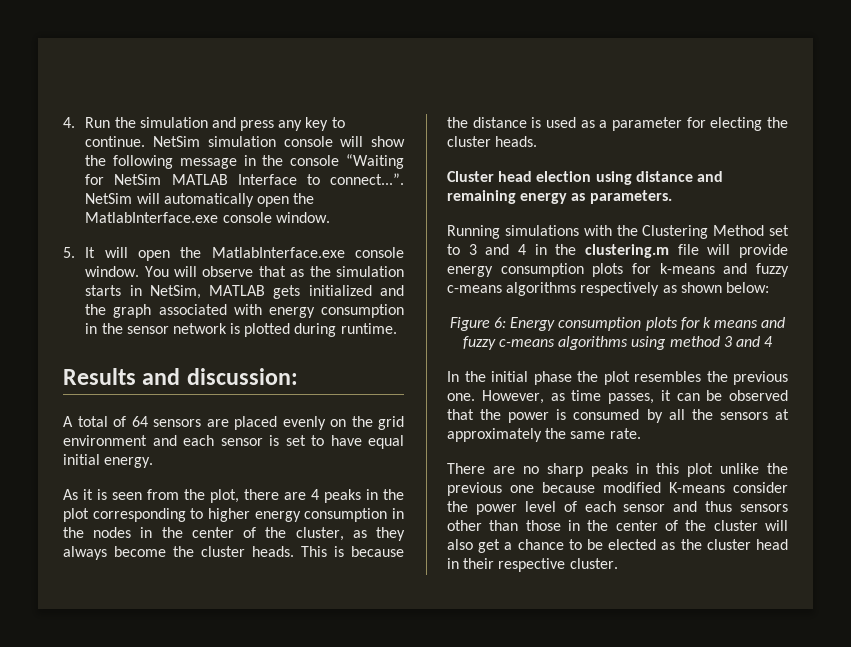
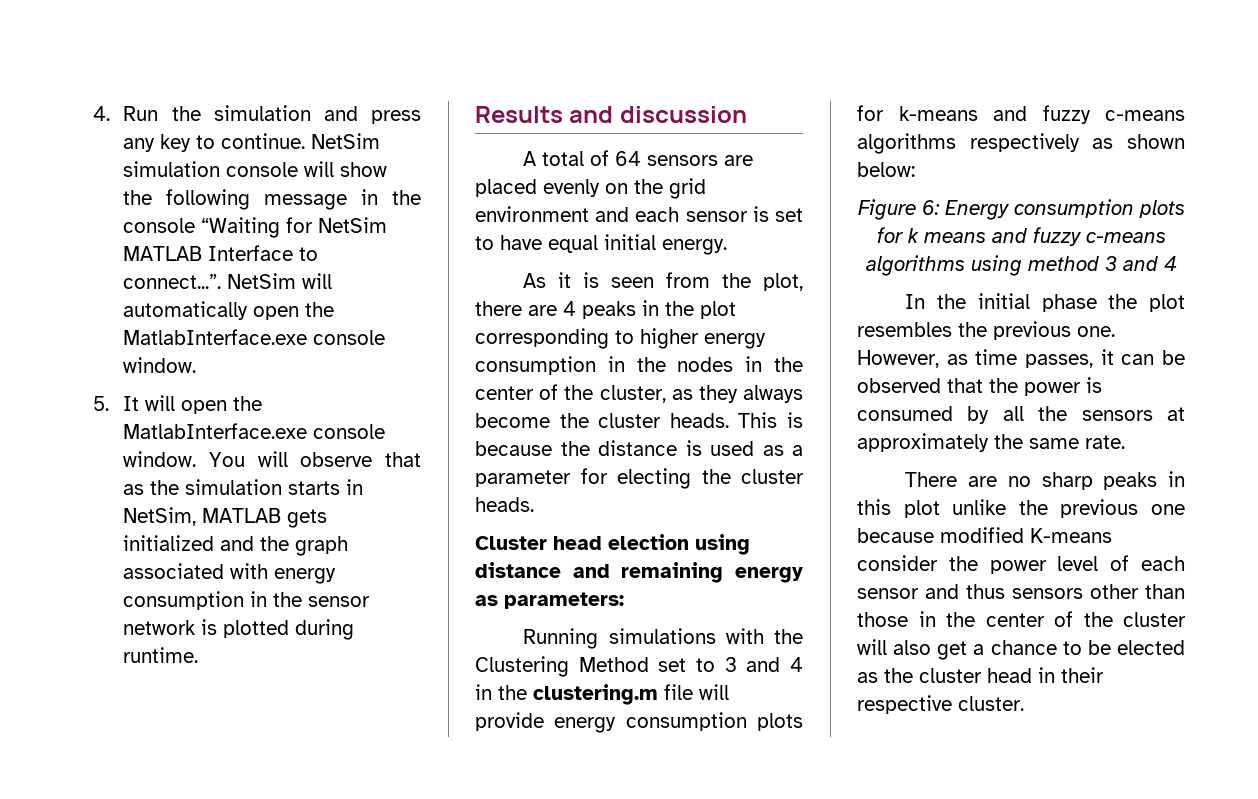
- Results and discussion:
+ Results and discussion
- Cluster head election using distance and remaining energy as parameters.
+ Cluster head election using distance and remaining energy as parameters:

